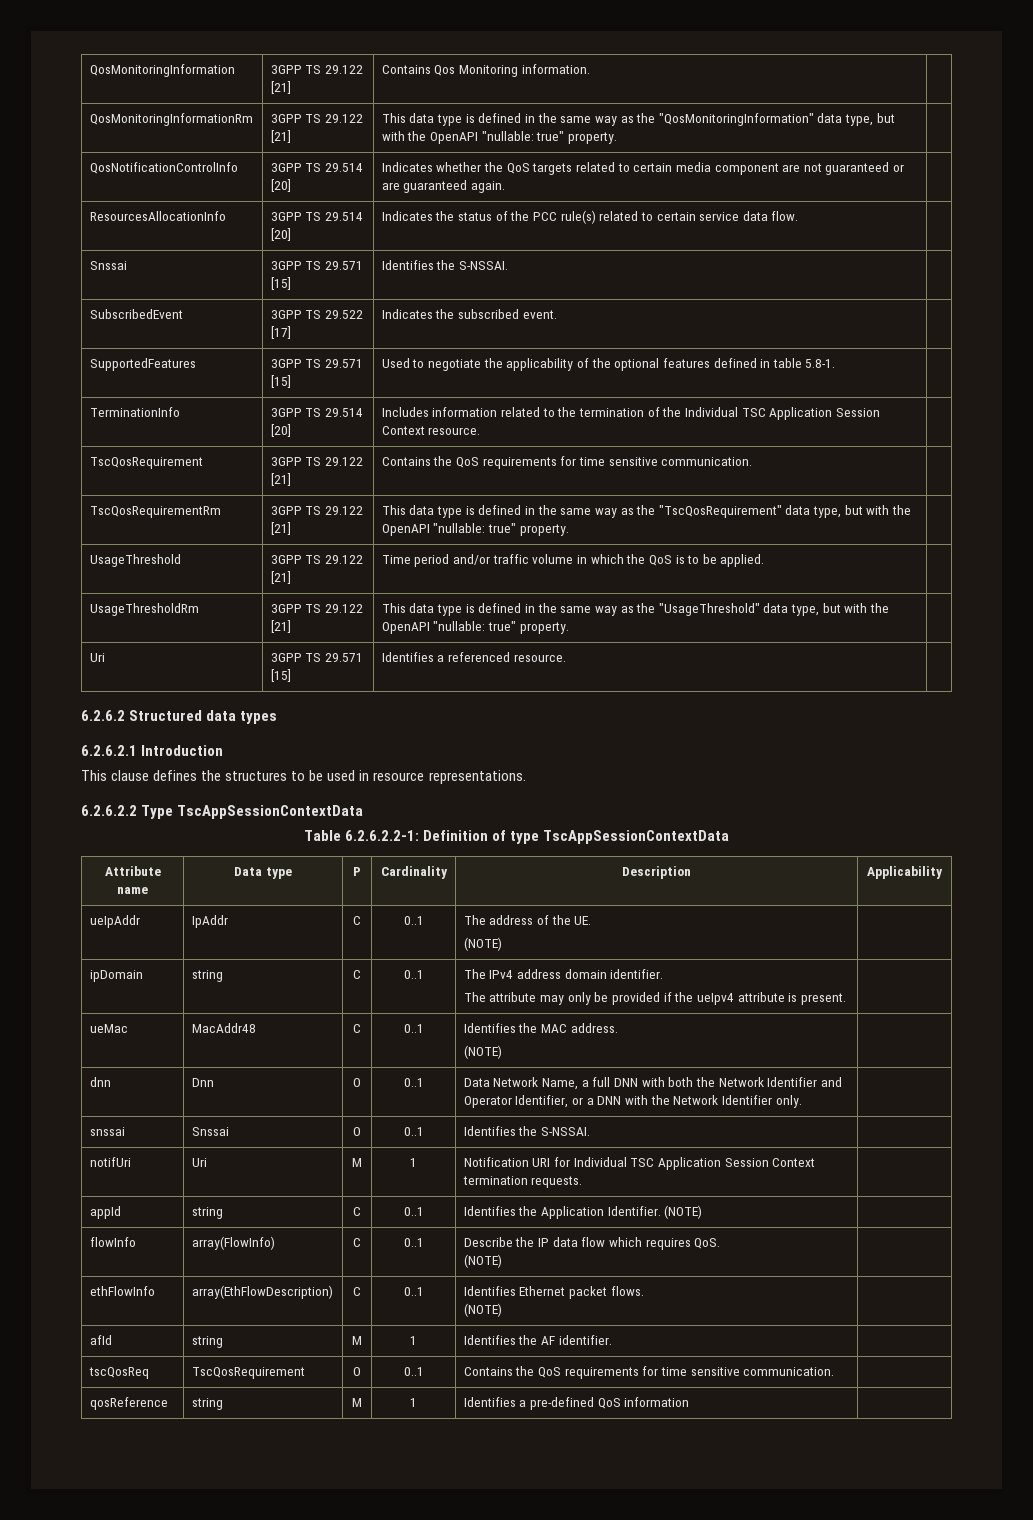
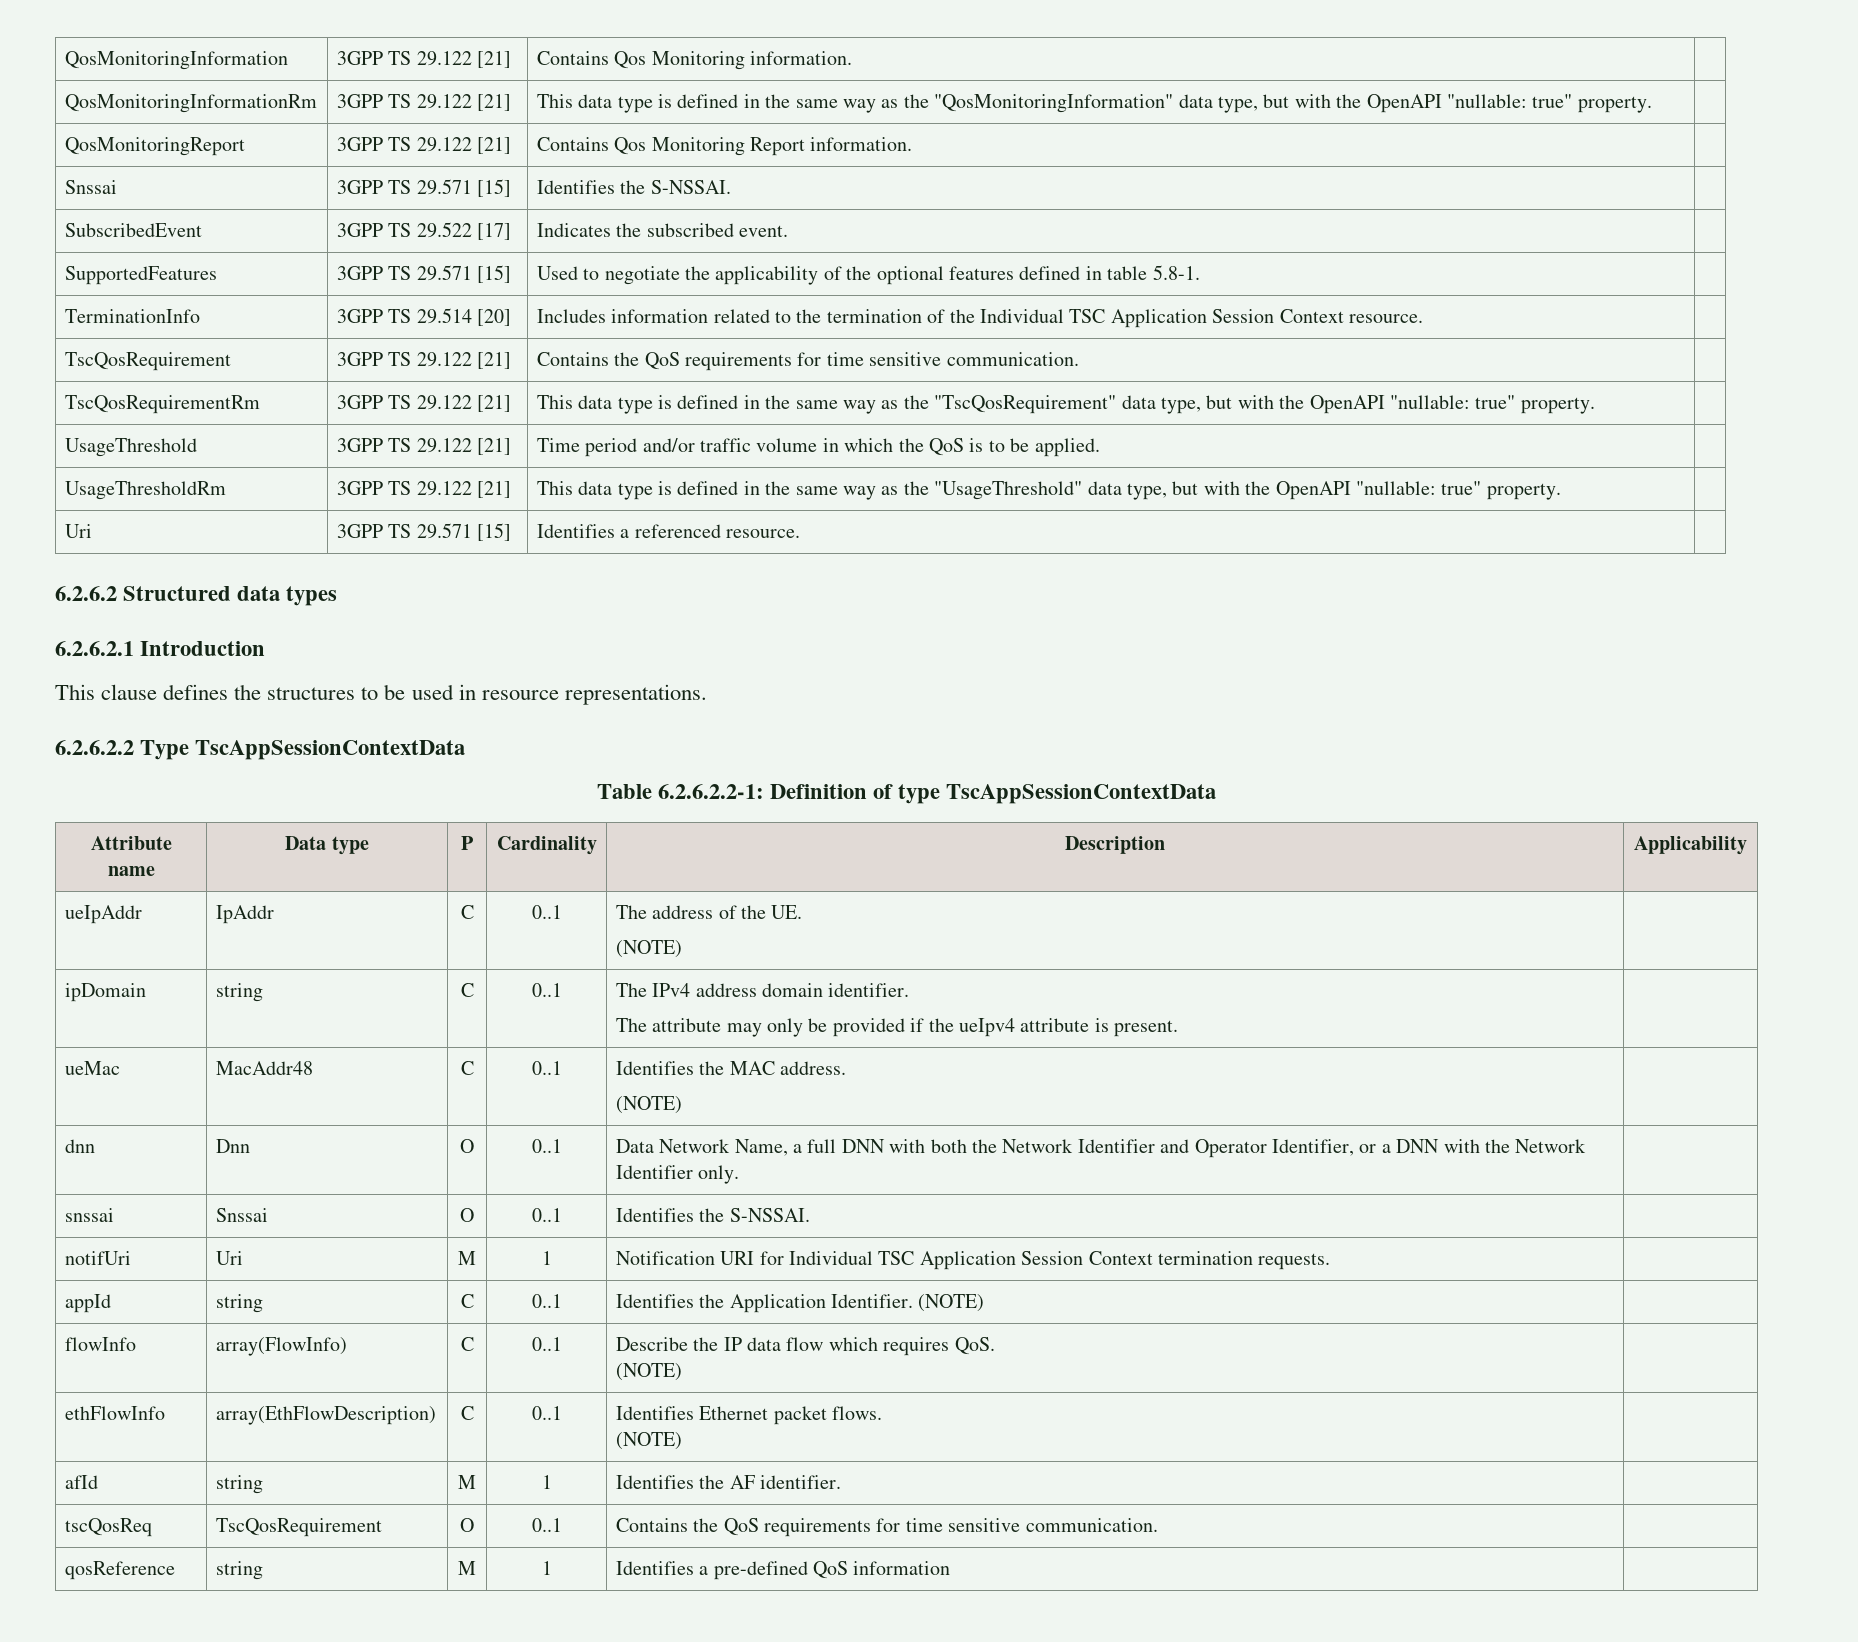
- QosNotificationControlInfo | 3GPP TS 29.514 [20] | Indicates whether the QoS targets related to certain media component are not guaranteed or are guaranteed again. |
- ResourcesAllocationInfo | 3GPP TS 29.514 [20] | Indicates the status of the PCC rule(s) related to certain service data flow. |
+ QosMonitoringReport | 3GPP TS 29.122 [21] | Contains Qos Monitoring Report information. |

